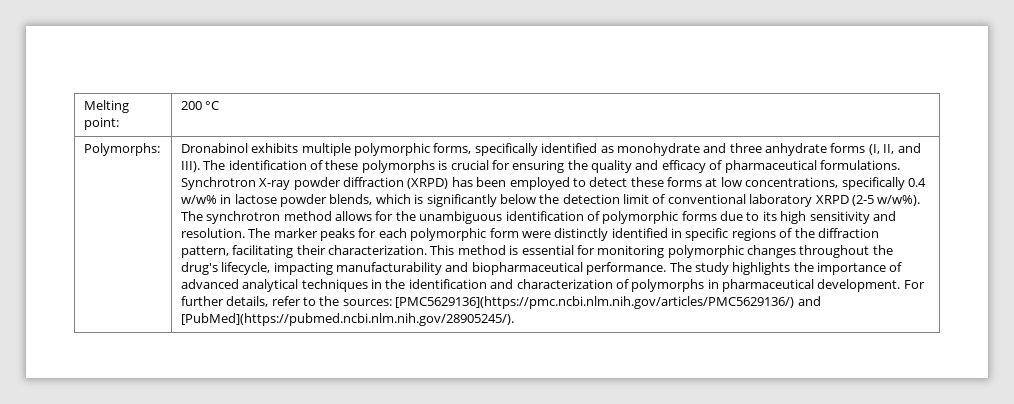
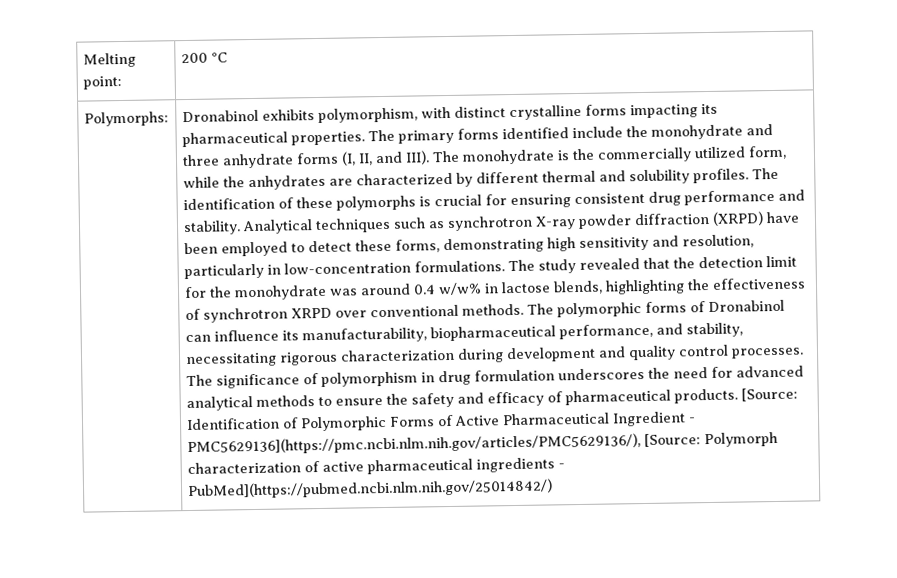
- Dronabinol exhibits multiple polymorphic forms, specifically identified as monohydrate and three anhydrate forms (I, II, and III).
+ Dronabinol exhibits polymorphism, with distinct crystalline forms impacting its pharmaceutical properties. The primary forms identified include the monohydrate and three anhydrate forms (I, II, and III).
- The identification of these polymorphs is crucial for ensuring the quality and efficacy of pharmaceutical formulations. Synchrotron X-ray powder diffraction (XRPD) has been employed to detect these forms at low concentrations, specifically 0.4 w/w% in lactose powder blends, which is significantly below the detection limit of conventional laboratory XRPD (2-5 w/w%). The synchrotron method allows for the unambiguous identification of polymorphic forms due to its high sensitivity and resolution. The marker peaks for each polymorphic form were distinctly identified in specific regions of the diffraction pattern, facilitating their characterization. This method is essential for monitoring polymorphic changes throughout the drug's lifecycle, impacting manufacturability and biopharmaceutical performance. The study highlights the importance of advanced analytical techniques in the identification and characterization of polymorphs in pharmaceutical development. For further details, refer to the sources: [PMC5629136](https://pmc.ncbi.nlm.nih.gov/articles/PMC5629136/) and [PubMed](https://pubmed.ncbi.nlm.nih.gov/28905245/).
+ The monohydrate is the commercially utilized form, while the anhydrates are characterized by different thermal and solubility profiles. The identification of these polymorphs is crucial for ensuring consistent drug performance and stability. Analytical techniques such as synchrotron X-ray powder diffraction (XRPD) have been employed to detect these forms, demonstrating high sensitivity and resolution, particularly in low-concentration formulations. The study revealed that the detection limit for the monohydrate was around 0.4 w/w% in lactose blends, highlighting the effectiveness of synchrotron XRPD over conventional methods. The polymorphic forms of Dronabinol can influence its manufacturability, biopharmaceutical performance, and stability, necessitating rigorous characterization during development and quality control processes. The significance of polymorphism in drug formulation underscores the need for advanced analytical methods to ensure the safety and efficacy of pharmaceutical products. [Source: Identification of Polymorphic Forms of Active Pharmaceutical Ingredient - PMC5629136](https://pmc.ncbi.nlm.nih.gov/articles/PMC5629136/), [Source: Polymorph characterization of active pharmaceutical ingredients - PubMed](https://pubmed.ncbi.nlm.nih.gov/25014842/)

